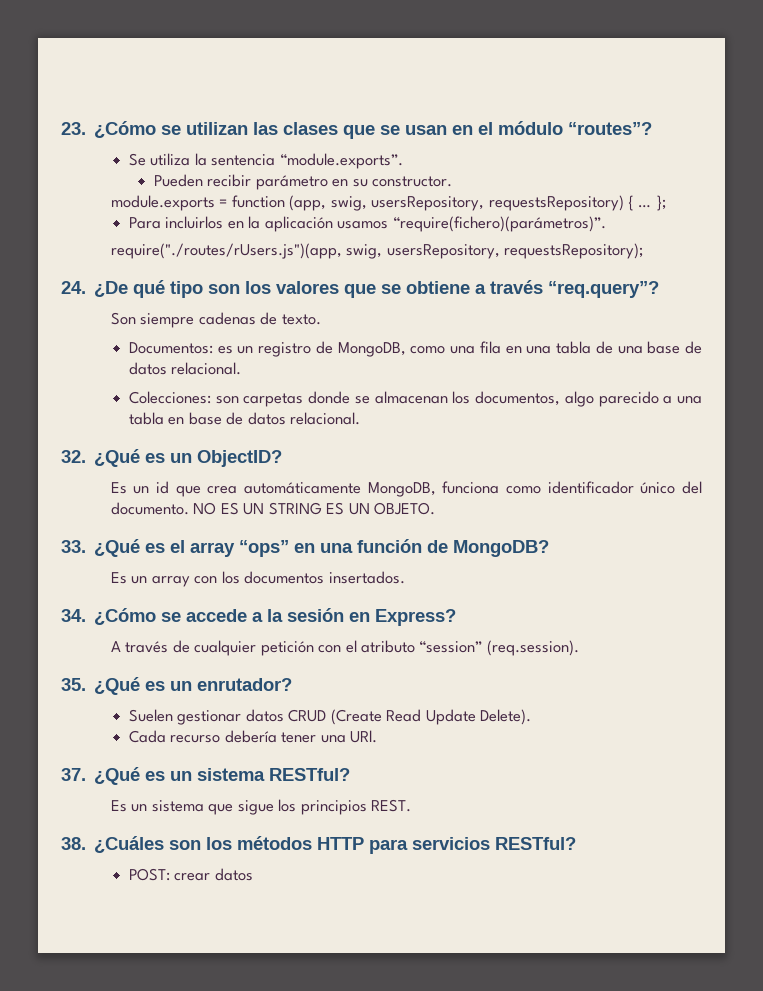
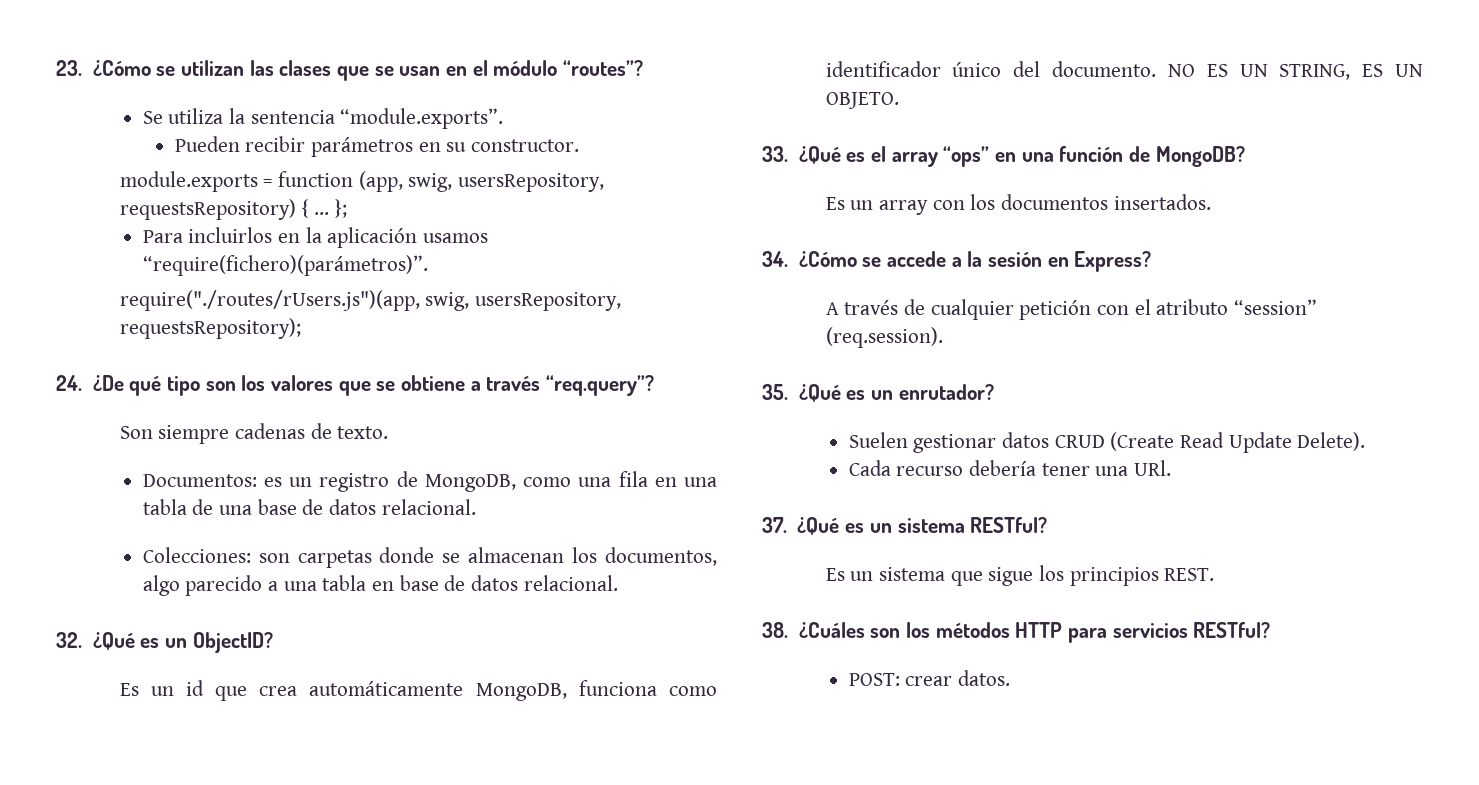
- Pueden recibir parámetro en su constructor.
+ Pueden recibir parámetros en su constructor.
- NO ES UN STRING ES UN OBJETO.
+ NO ES UN STRING, ES UN OBJETO.
- POST: crear datos
+ POST: crear datos.

